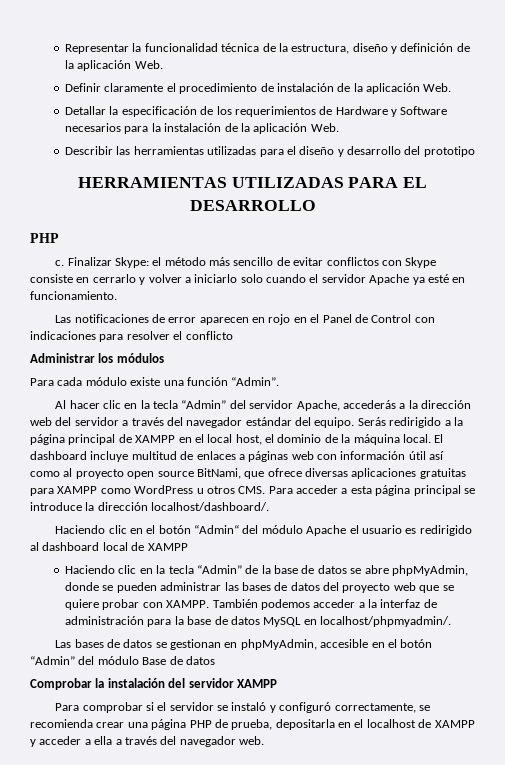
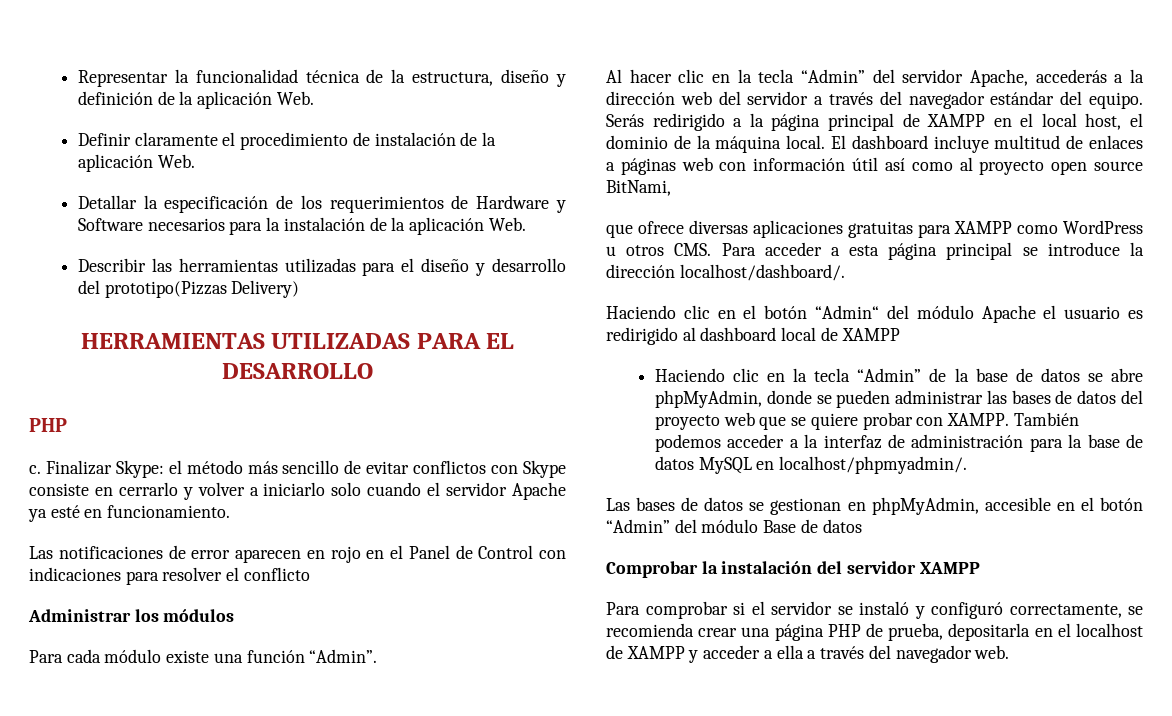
- Describir las herramientas utilizadas para el diseño y desarrollo del prototipo
+ Describir las herramientas utilizadas para el diseño y desarrollo del prototipo(Pizzas Delivery)
- El dashboard incluye multitud de enlaces a páginas web con información útil así como al proyecto open source BitNami, que ofrece diversas aplicaciones gratuitas para XAMPP como WordPress u otros CMS. Para acceder a esta página principal se introduce la dirección localhost/dashboard/.
+ El dashboard incluye multitud de enlaces a páginas web con información útil así como al proyecto open source BitNami,
+ que ofrece diversas aplicaciones gratuitas para XAMPP como WordPress u otros CMS. Para acceder a esta página principal se introduce la dirección localhost/dashboard/.

